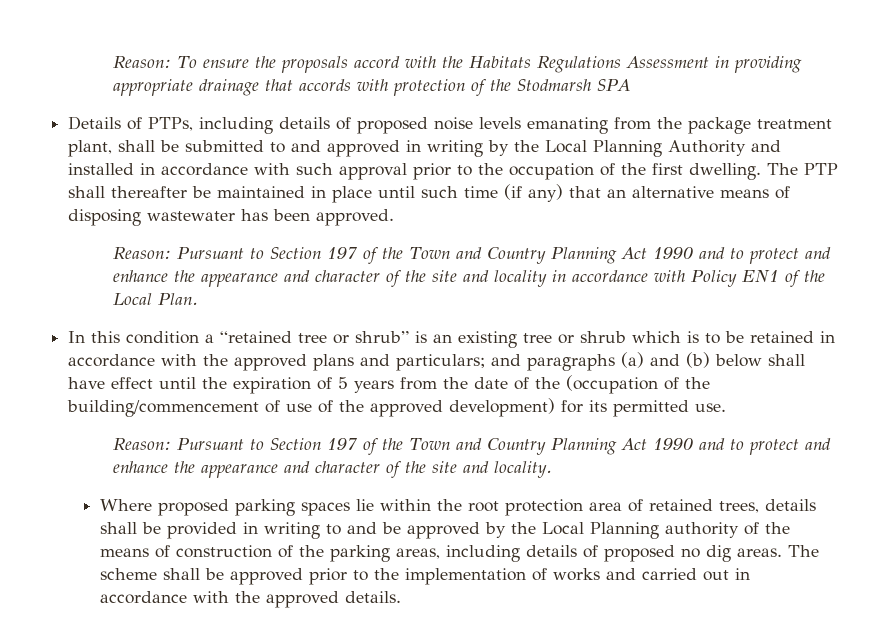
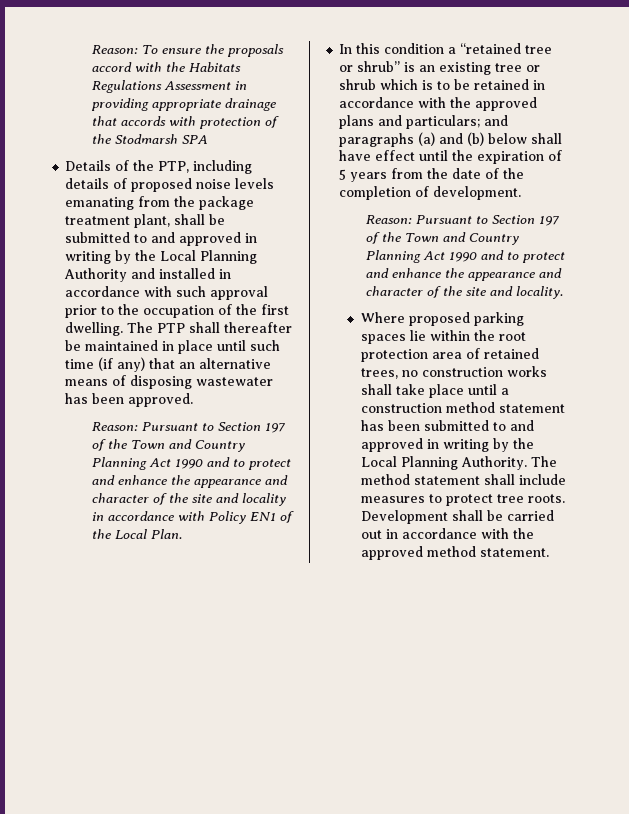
- Details of PTPs, including details of proposed noise levels emanating from the package treatment plant, shall be submitted to and approved in writing by the Local Planning Authority and installed in accordance with such approval prior to the occupation of the first dwelling.
+ Details of the PTP, including details of proposed noise levels emanating from the package treatment plant, shall be submitted to and approved in writing by the Local Planning Authority and installed in accordance with such approval prior to the occupation of the first dwelling.
- In this condition a “retained tree or shrub” is an existing tree or shrub which is to be retained in accordance with the approved plans and particulars; and paragraphs (a) and (b) below shall have effect until the expiration of 5 years from the date of the (occupation of the building/commencement of use of the approved development) for its permitted use.
+ In this condition a “retained tree or shrub” is an existing tree or shrub which is to be retained in accordance with the approved plans and particulars; and paragraphs (a) and (b) below shall have effect until the expiration of 5 years from the date of the completion of development.
- Where proposed parking spaces lie within the root protection area of retained trees, details shall be provided in writing to and be approved by the Local Planning authority of the means of construction of the parking areas, including details of proposed no dig areas. The scheme shall be approved prior to the implementation of works and carried out in accordance with the approved details.
+ Where proposed parking spaces lie within the root protection area of retained trees, no construction works shall take place until a construction method statement has been submitted to and approved in writing by the Local Planning Authority. The method statement shall include measures to protect tree roots. Development shall be carried out in accordance with the approved method statement.

